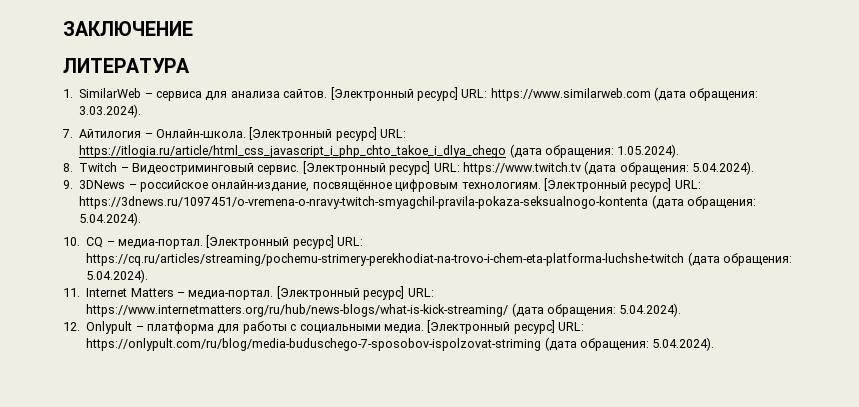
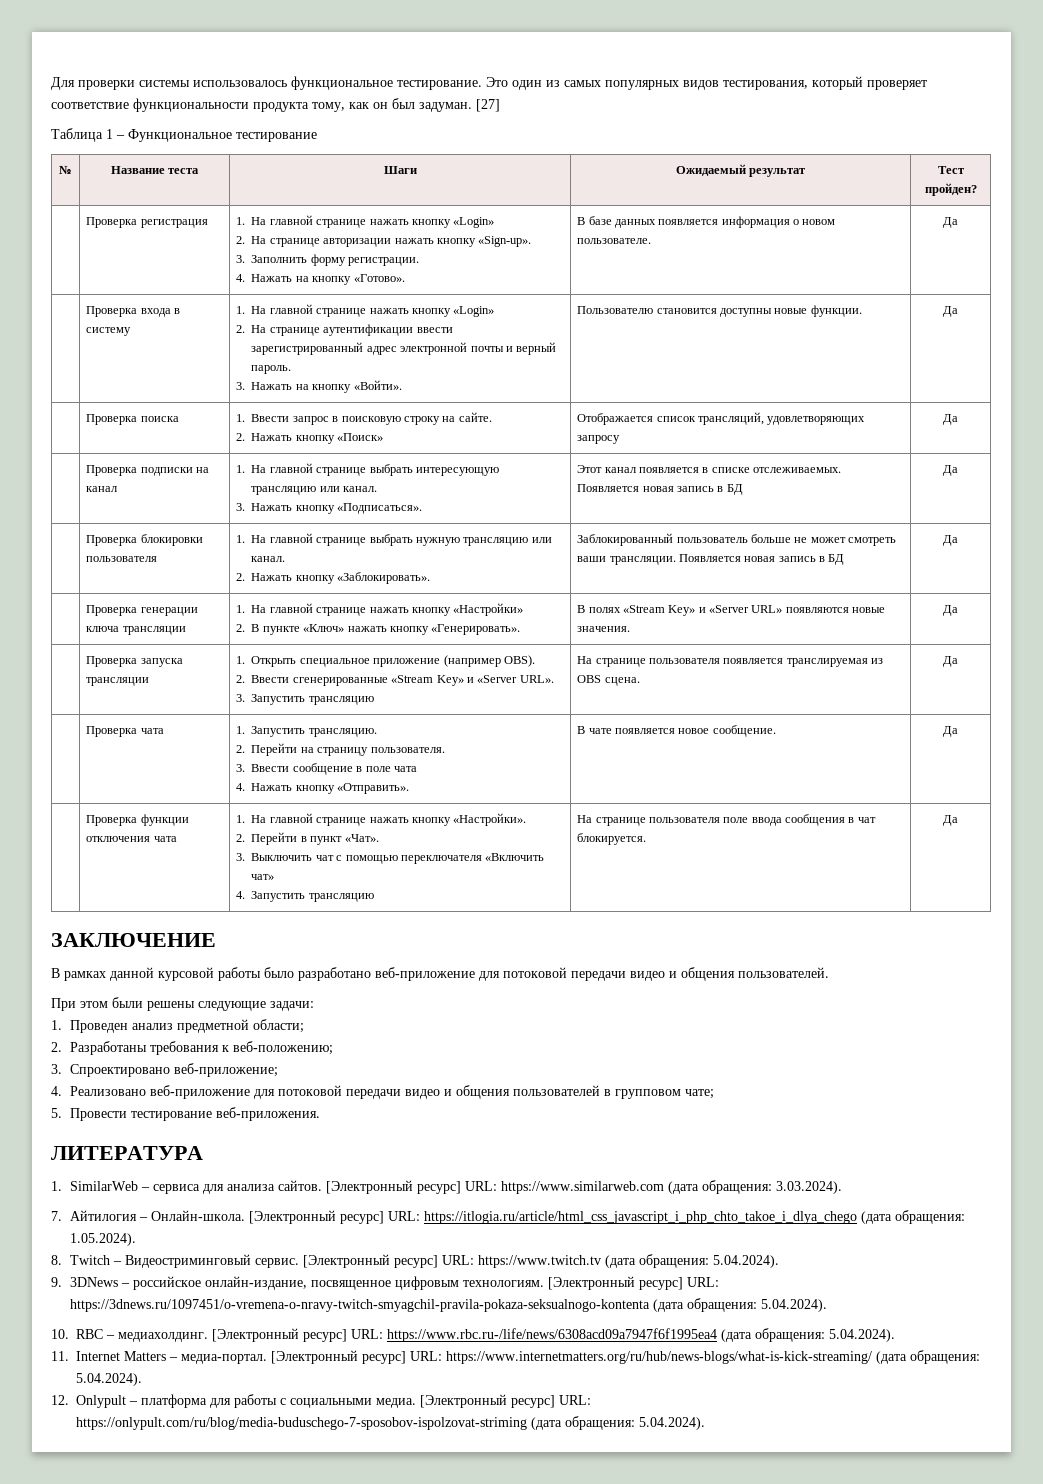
+ Для проверки системы использовалось функциональное тестирование. Это один из самых популярных видов тестирования, который проверяет соответствие функциональности продукта тому, как он был задуман. [27]
+ Таблица 1 – Функциональное тестирование
+ № | Название теста | Шаги | Ожидаемый результат | Тест пройден?
+ | Проверка регистрация | 1. На главной странице нажать кнопку «Login»
+ 2. На странице авторизации нажать кнопку «Sign-up».
+ 3. Заполнить форму регистрации.
+ 4. Нажать на кнопку «Готово». | В базе данных появляется информация о новом пользователе. | Да
+ | Проверка входа в систему | 1. На главной странице нажать кнопку «Login»
+ 2. На странице аутентификации ввести зарегистрированный адрес электронной почты и верный пароль.
+ 3. Нажать на кнопку «Войти». | Пользователю становится доступны новые функции. | Да
+ | Проверка поиска | 1. Ввести запрос в поисковую строку на сайте.
+ 2. Нажать кнопку «Поиск» | Отображается список трансляций, удовлетворяющих запросу | Да
+ | Проверка подписки на канал | 1. На главной странице выбрать интересующую трансляцию или канал.
+ 3. Нажать кнопку «Подписаться». | Этот канал появляется в списке отслеживаемых. Появляется новая запись в БД | Да
+ | Проверка блокировки пользователя | 1. На главной странице выбрать нужную трансляцию или канал.
+ 2. Нажать кнопку «Заблокировать». | Заблокированный пользователь больше не может смотреть ваши трансляции. Появляется новая запись в БД | Да
+ | Проверка генерации ключа трансляции | 1. На главной странице нажать кнопку «Настройки»
+ 2. В пункте «Ключ» нажать кнопку «Генерировать». | В полях «Stream Key» и «Server URL» появляются новые значения. | Да
+ | Проверка запуска трансляции | 1. Открыть специальное приложение (например OBS).
+ 2. Ввести сгенерированные «Stream Key» и «Server URL».
+ 3. Запустить трансляцию | На странице пользователя появляется транслируемая из OBS сцена. | Да
+ | Проверка чата | 1. Запустить трансляцию.
+ 2. Перейти на страницу пользователя.
+ 3. Ввести сообщение в поле чата
+ 4. Нажать кнопку «Отправить». | В чате появляется новое сообщение. | Да
+ | Проверка функции отключения чата | 1. На главной странице нажать кнопку «Настройки».
+ 2. Перейти в пункт «Чат».
+ 3. Выключить чат с помощью переключателя «Включить чат»
+ 4. Запустить трансляцию | На странице пользователя поле ввода сообщения в чат блокируется. | Да
  ЗАКЛЮЧЕНИЕ
+ В рамках данной курсовой работы было разработано веб-приложение для потоковой передачи видео и общения пользователей.
+ При этом были решены следующие задачи:
+ 1. Проведен анализ предметной области;
+ 2. Разработаны требования к веб-положению;
+ 3. Спроектировано веб-приложение;
+ 4. Реализовано веб-приложение для потоковой передачи видео и общения пользователей в групповом чате;
+ 5. Провести тестирование веб-приложения.
- 9. 3DNews – российское онлайн-издание, посвящённое цифровым технологиям.
+ 9. 3DNews – российское онлайн-издание, посвященное цифровым технологиям.
- 10. CQ – медиа-портал. [Электронный ресурс] URL: https://cq.ru/articles/streaming/pochemu-strimery-perekhodiat-na-trovo-i-chem-eta-platforma-luchshe-twitch (дата обращения: 5.04.2024).
+ 10. RBC – медиахолдинг. [Электронный ресурс] URL: https://www.rbc.ru-/life/news/6308acd09a7947f6f1995ea4 (дата обращения: 5.04.2024).

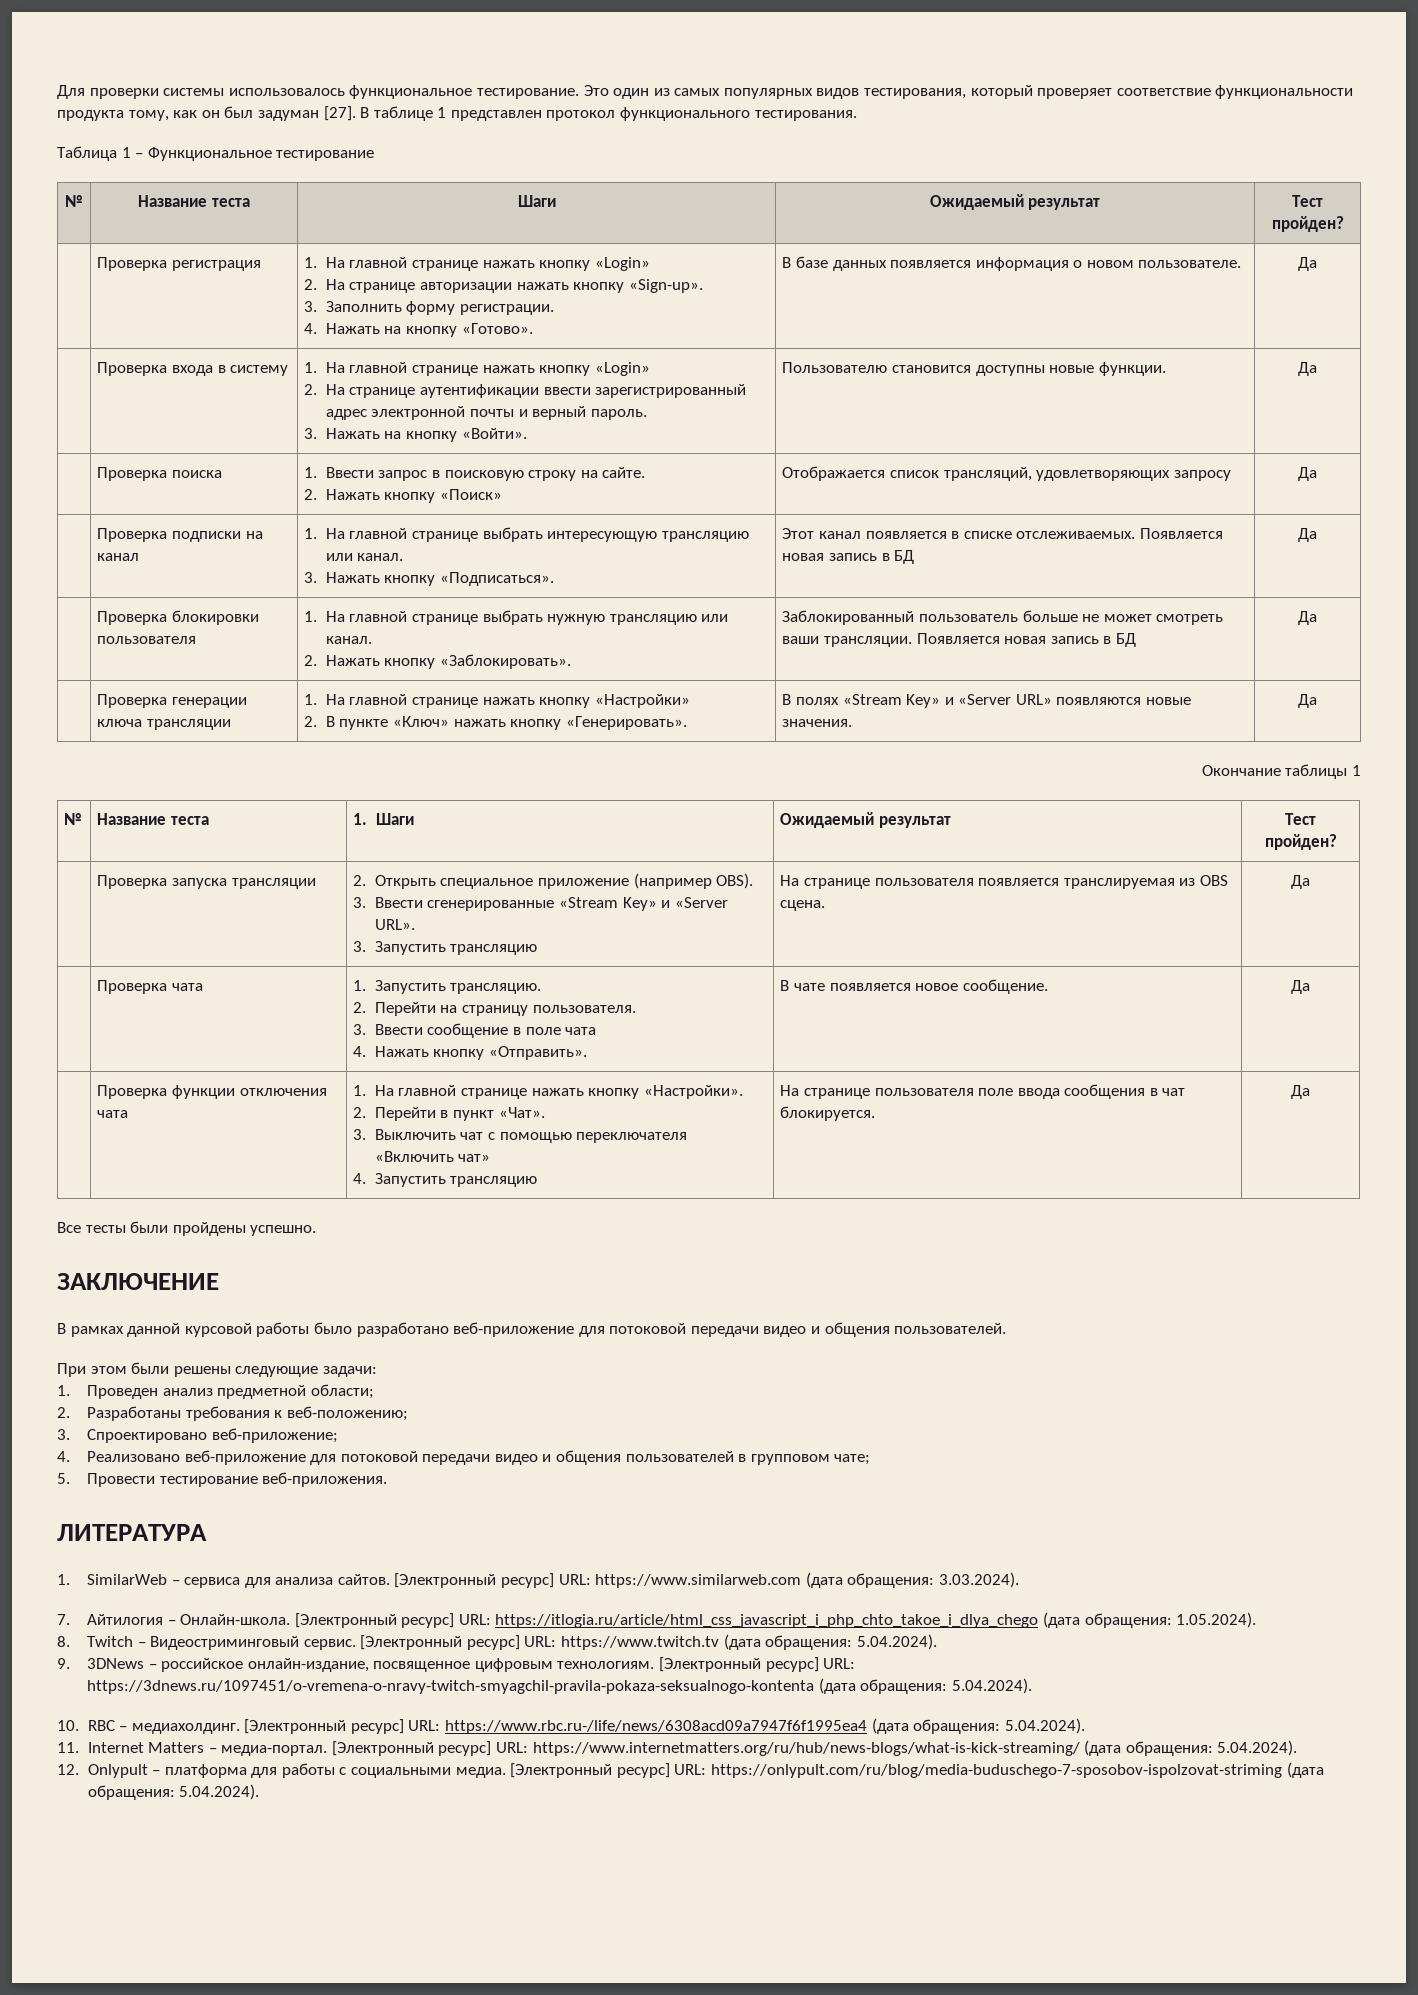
- Это один из самых популярных видов тестирования, который проверяет соответствие функциональности продукта тому, как он был задуман. [27]
+ Это один из самых популярных видов тестирования, который проверяет соответствие функциональности продукта тому, как он был задуман [27]. В таблице 1 представлен протокол функционального тестирования.
+ Окончание таблицы 1
+ № | Название теста | 1. Шаги | Ожидаемый результат | Тест пройден?
- | Проверка запуска трансляции | 1. Открыть специальное приложение (например OBS).
- 2. Ввести сгенерированные «Stream Key» и «Server URL».
+ | Проверка запуска трансляции | 2. Открыть специальное приложение (например OBS).
+ 3. Ввести сгенерированные «Stream Key» и «Server URL».
+ Все тесты были пройдены успешно.

